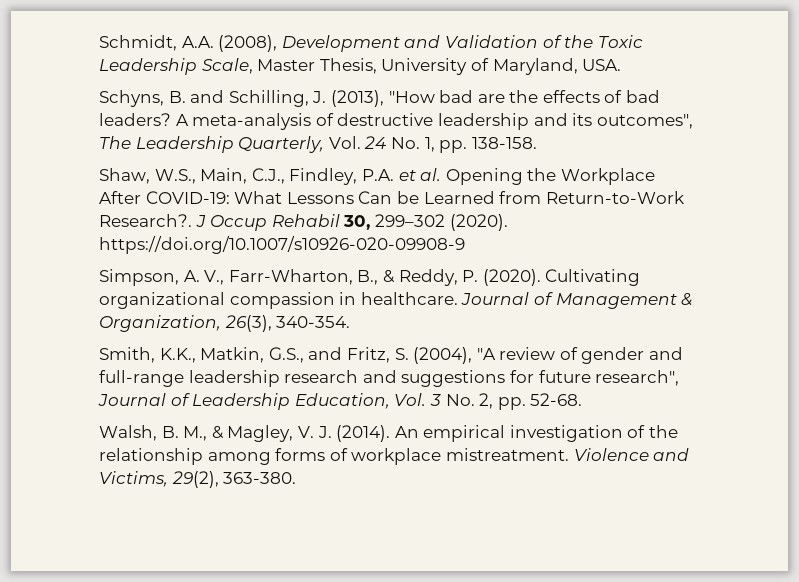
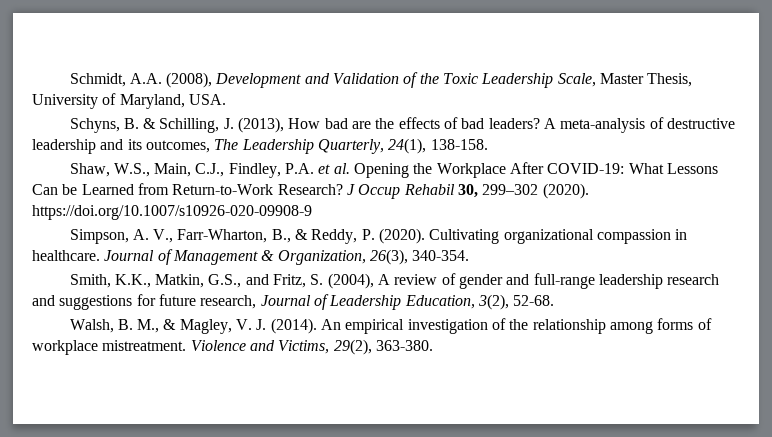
- Schyns, B. and Schilling, J. (2013), "How bad are the effects of bad leaders?
+ Schyns, B. & Schilling, J. (2013), How bad are the effects of bad leaders?
- A meta-analysis of destructive leadership and its outcomes", The Leadership Quarterly, Vol. 24 No. 1, pp. 138-158.
+ A meta-analysis of destructive leadership and its outcomes, The Leadership Quarterly, 24(1), 138-158.
- Shaw, W.S., Main, C.J., Findley, P.A. et al. Opening the Workplace After COVID-19: What Lessons Can be Learned from Return-to-Work Research?.
+ Shaw, W.S., Main, C.J., Findley, P.A. et al. Opening the Workplace After COVID-19: What Lessons Can be Learned from Return-to-Work Research?
- Smith, K.K., Matkin, G.S., and Fritz, S. (2004), "A review of gender and full-range leadership research and suggestions for future research", Journal of Leadership Education, Vol. 3 No. 2, pp. 52-68.
+ Smith, K.K., Matkin, G.S., and Fritz, S. (2004), A review of gender and full-range leadership research and suggestions for future research, Journal of Leadership Education, 3(2), 52-68.

